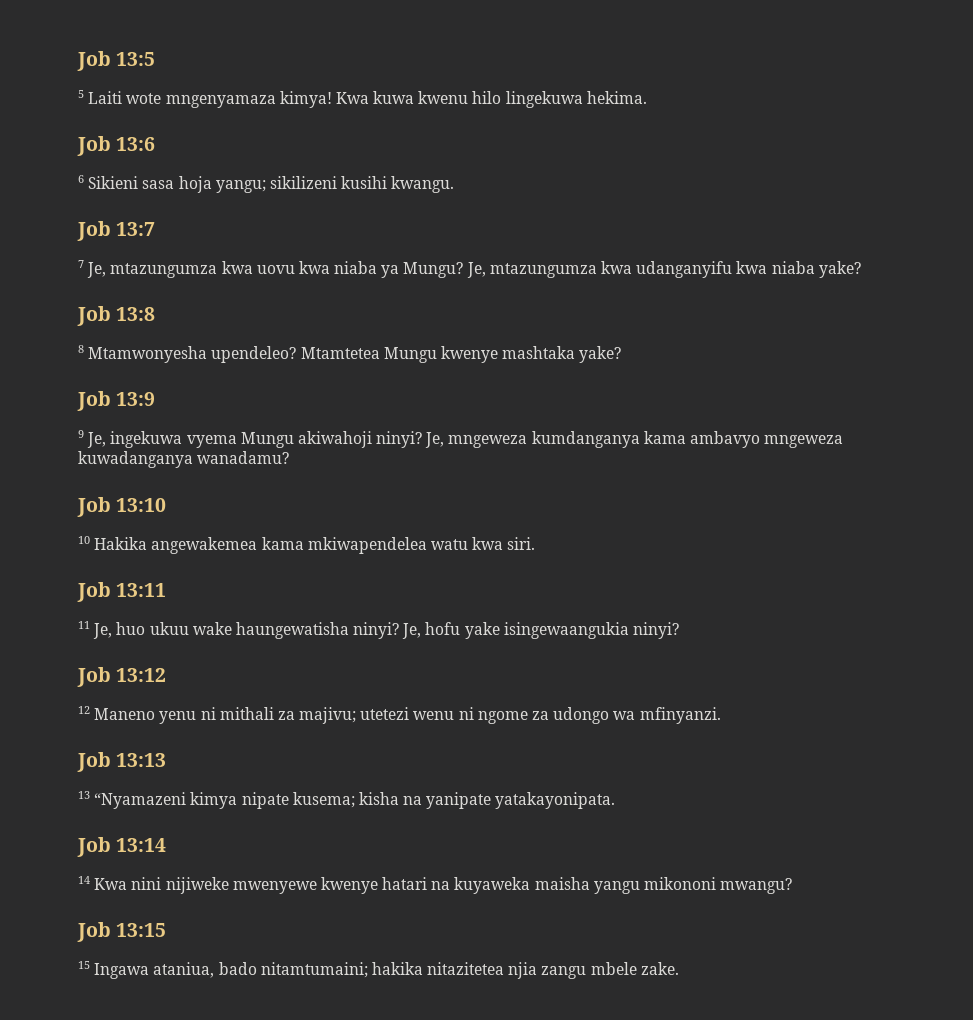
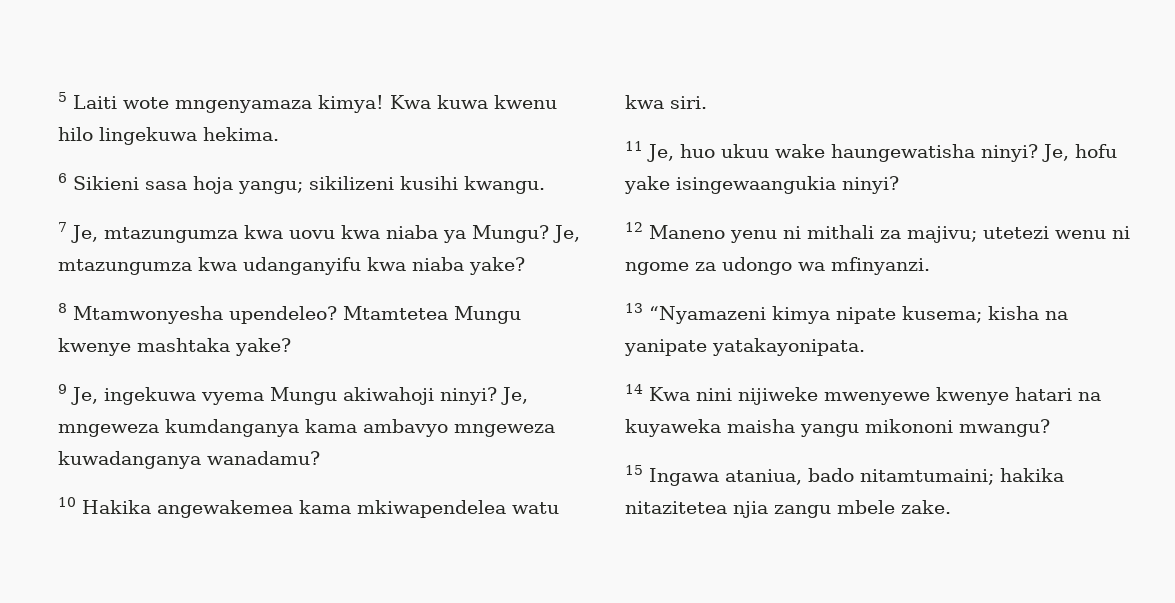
- Job 13:5
- Job 13:6
- Job 13:7
- Job 13:8
- Job 13:9
- Job 13:10
- Job 13:11
- Job 13:12
- Job 13:13
- Job 13:14
- Job 13:15

